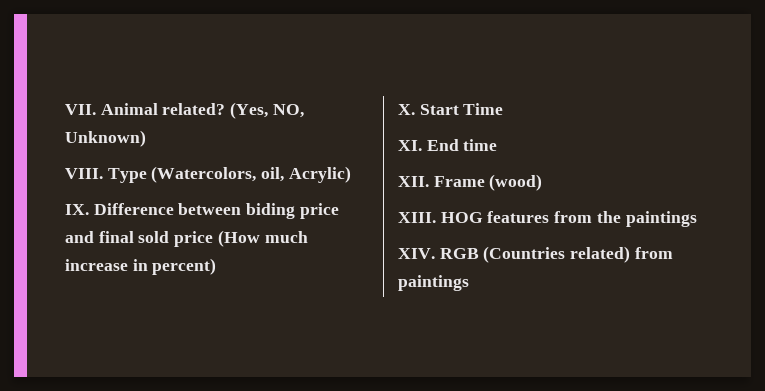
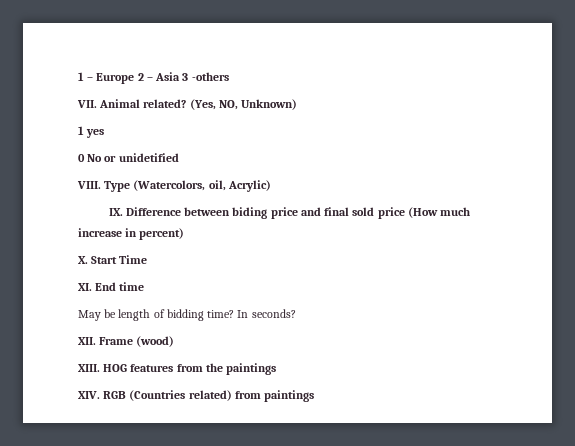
+ 1 – Europe 2 – Asia 3 -others
+ 1 yes
+ 0 No or unidetified
+ May be length of bidding time? In seconds?

